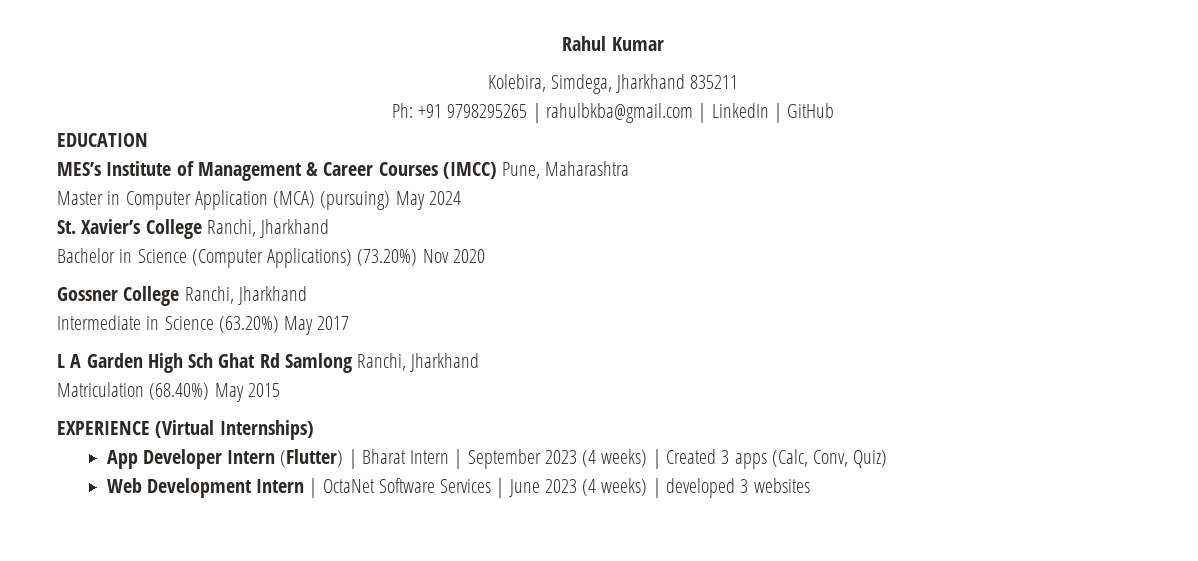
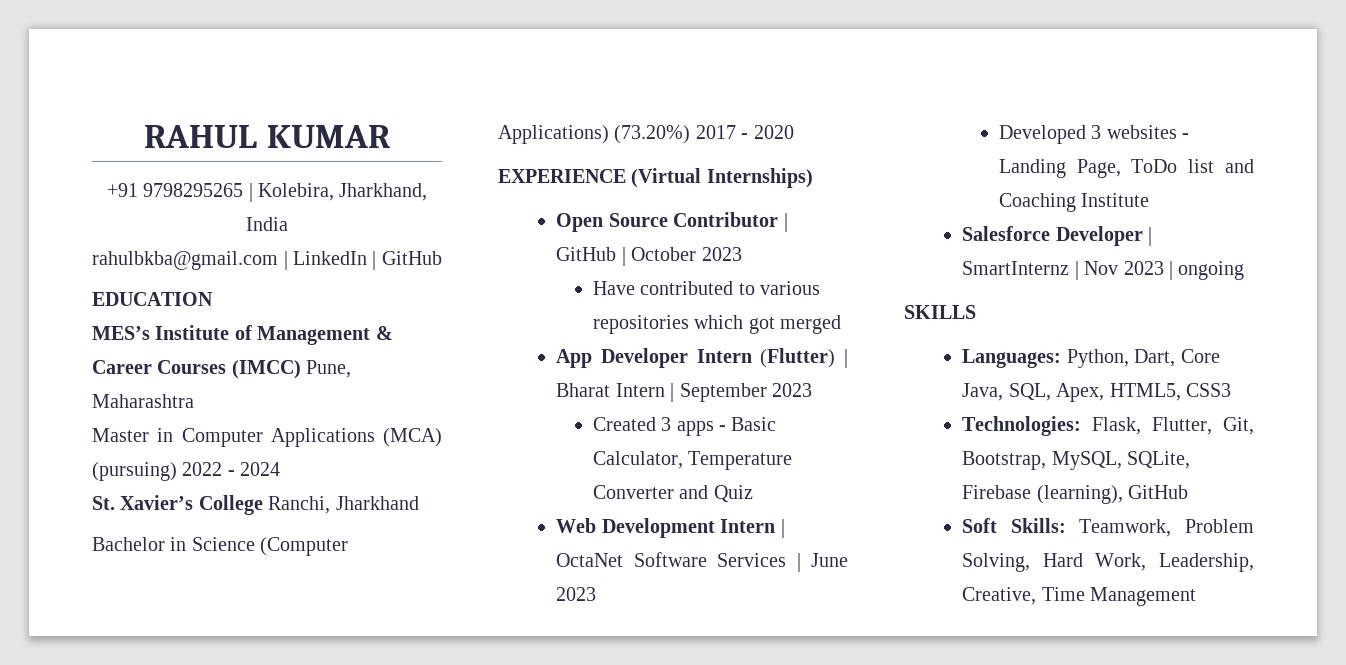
- Rahul Kumar
- Kolebira, Simdega, Jharkhand 835211
- Ph: +91 9798295265 | rahulbkba@gmail.com | LinkedIn | GitHub
+ RAHUL KUMAR
+ +91 9798295265 | Kolebira, Jharkhand, India
+ rahulbkba@gmail.com | LinkedIn | GitHub
- Master in Computer Application (MCA) (pursuing) May 2024
+ Master in Computer Applications (MCA) (pursuing) 2022 - 2024
- Bachelor in Science (Computer Applications) (73.20%) Nov 2020
+ Bachelor in Science (Computer Applications) (73.20%) 2017 - 2020
- Gossner College Ranchi, Jharkhand
- Intermediate in Science (63.20%) May 2017
- L A Garden High Sch Ghat Rd Samlong Ranchi, Jharkhand
- Matriculation (68.40%) May 2015
  EXPERIENCE (Virtual Internships)
+ Open Source Contributor | GitHub | October 2023
+ Have contributed to various repositories which got merged
- App Developer Intern (Flutter) | Bharat Intern | September 2023 (4 weeks) | Created 3 apps (Calc, Conv, Quiz)
+ App Developer Intern (Flutter) | Bharat Intern | September 2023
+ Created 3 apps - Basic Calculator, Temperature Converter and Quiz
- Web Development Intern | OctaNet Software Services | June 2023 (4 weeks) | developed 3 websites
+ Web Development Intern | OctaNet Software Services | June 2023
+ Developed 3 websites - Landing Page, ToDo list and Coaching Institute
+ Salesforce Developer | SmartInternz | Nov 2023 | ongoing
+ SKILLS
+ Languages: Python, Dart, Core Java, SQL, Apex, HTML5, CSS3
+ Technologies: Flask, Flutter, Git, Bootstrap, MySQL, SQLite, Firebase (learning), GitHub
+ Soft Skills: Teamwork, Problem Solving, Hard Work, Leadership, Creative, Time Management

